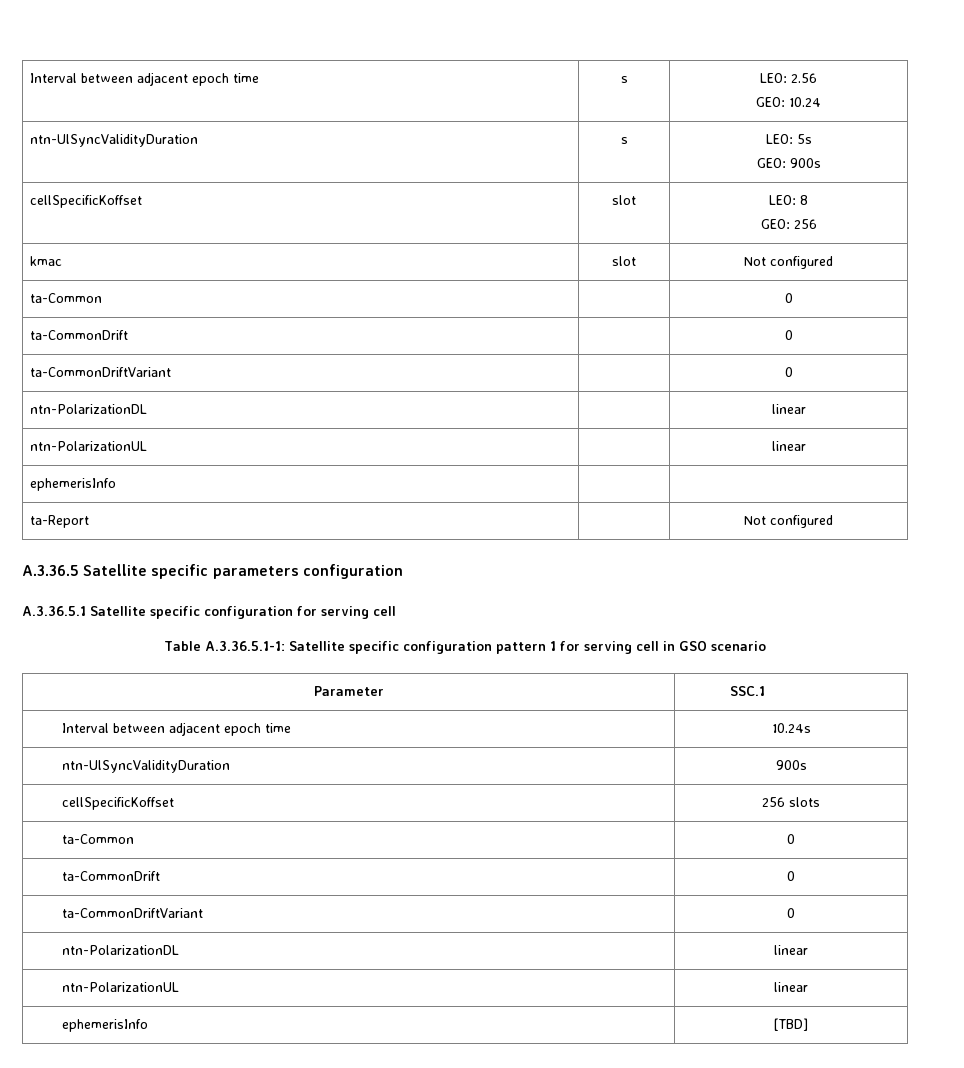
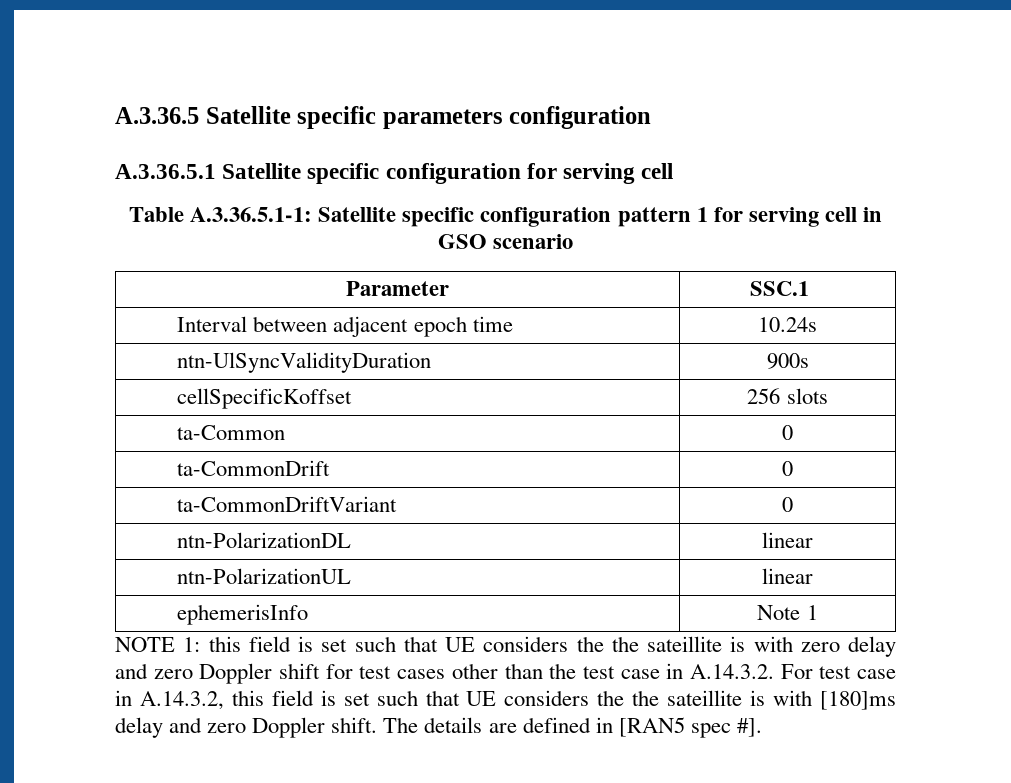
- Interval between adjacent epoch time | s | LEO: 2.56
- GEO: 10.24
- ntn-UlSyncValidityDuration | s | LEO: 5s
- GEO: 900s
- cellSpecificKoffset | slot | LEO: 8
- GEO: 256
- kmac | slot | Not configured
- ta-Common | | 0
- ta-CommonDrift | | 0
- ta-CommonDriftVariant | | 0
- ntn-PolarizationDL | | linear
- ntn-PolarizationUL | | linear
- ephemerisInfo | |
- ta-Report | | Not configured
- ephemerisInfo | [TBD]
+ ephemerisInfo | Note 1
+ NOTE 1: this field is set such that UE considers the the sateillite is with zero delay and zero Doppler shift for test cases other than the test case in A.14.3.2. For test case in A.14.3.2, this field is set such that UE considers the the sateillite is with [180]ms delay and zero Doppler shift. The details are defined in [RAN5 spec #].

